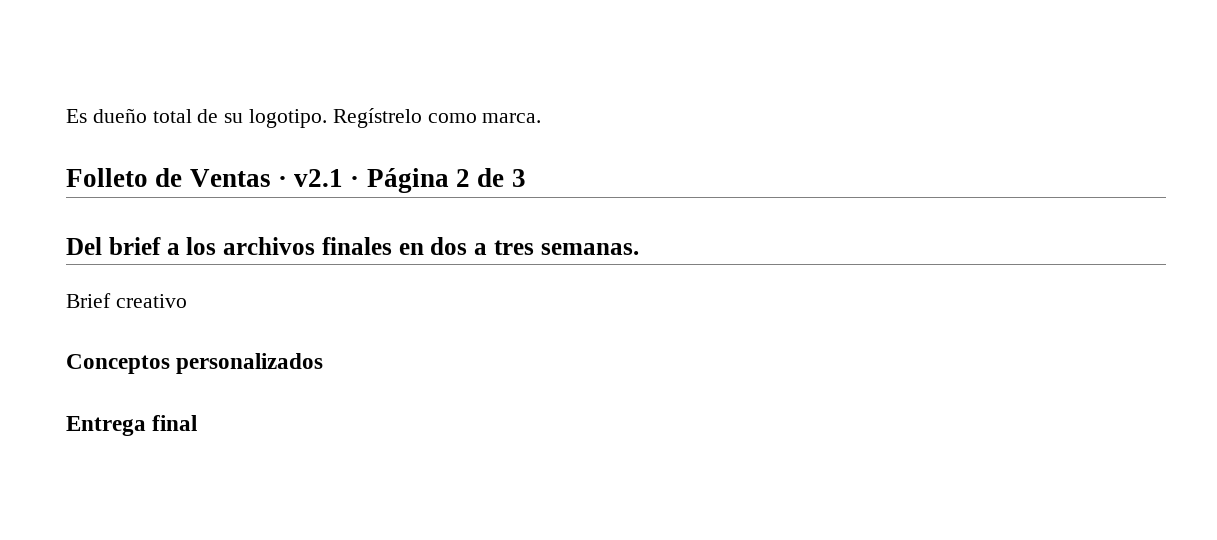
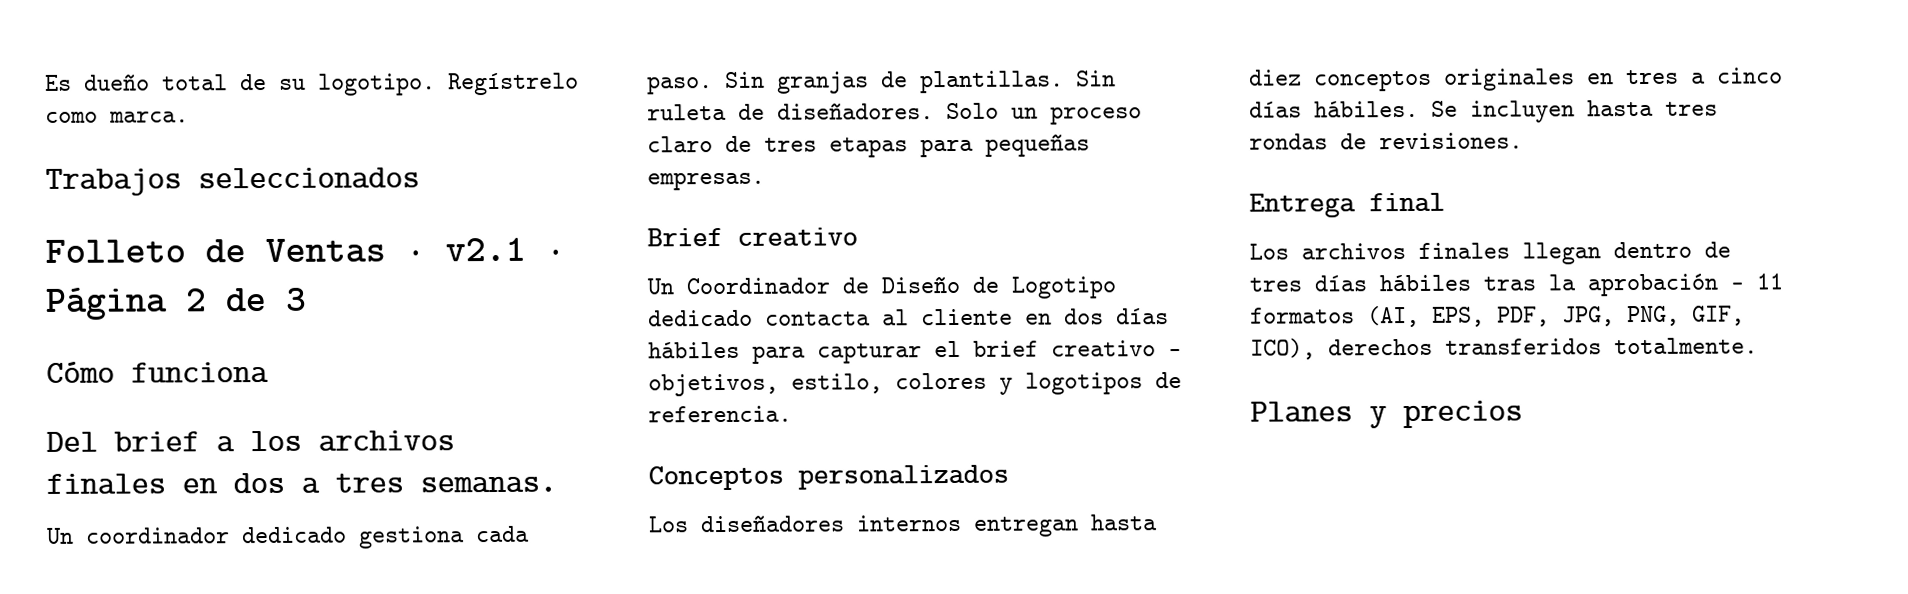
+ Trabajos seleccionados
+ Cómo funciona
+ Un coordinador dedicado gestiona cada paso. Sin granjas de plantillas. Sin ruleta de diseñadores. Solo un proceso claro de tres etapas para pequeñas empresas.
  Brief creativo
+ Un Coordinador de Diseño de Logotipo dedicado contacta al cliente en dos días hábiles para capturar el brief creativo — objetivos, estilo, colores y logotipos de referencia.
  Conceptos personalizados
+ Los diseñadores internos entregan hasta diez conceptos originales en tres a cinco días hábiles. Se incluyen hasta tres rondas de revisiones.
  Entrega final
+ Los archivos finales llegan dentro de tres días hábiles tras la aprobación — 11 formatos (AI, EPS, PDF, JPG, PNG, GIF, ICO), derechos transferidos totalmente.
+ Planes y precios

